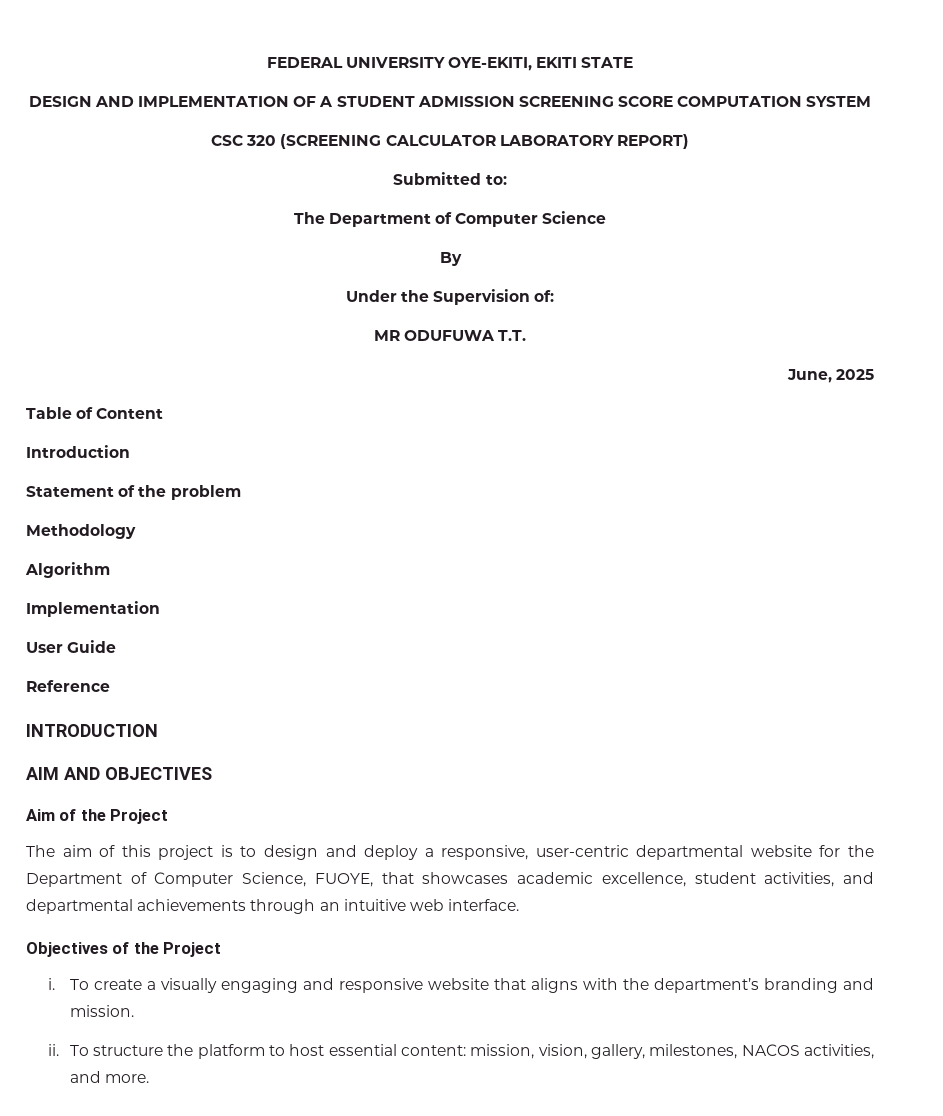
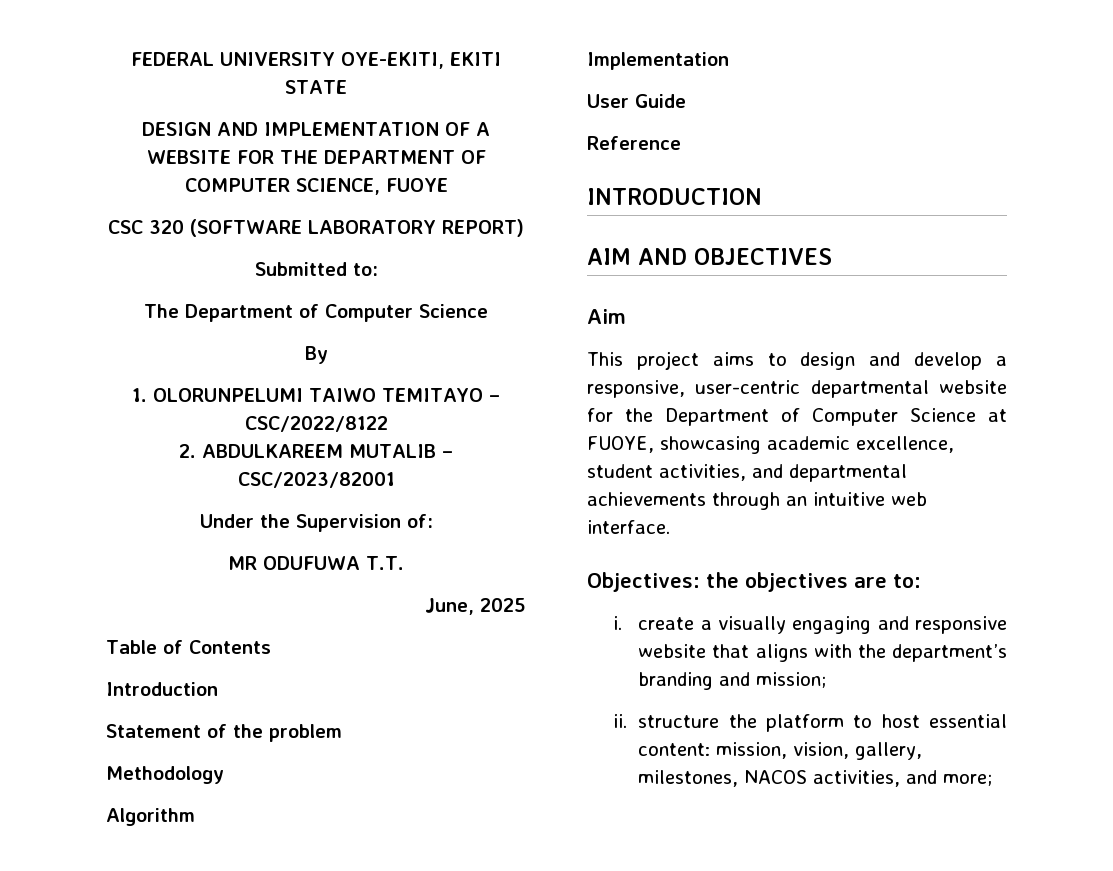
- DESIGN AND IMPLEMENTATION OF A STUDENT ADMISSION SCREENING SCORE COMPUTATION SYSTEM
+ DESIGN AND IMPLEMENTATION OF A WEBSITE FOR THE DEPARTMENT OF COMPUTER SCIENCE, FUOYE
- CSC 320 (SCREENING CALCULATOR LABORATORY REPORT)
+ CSC 320 (SOFTWARE LABORATORY REPORT)
+ 1. OLORUNPELUMI TAIWO TEMITAYO – CSC/2022/8122
+ 2. ABDULKAREEM MUTALIB – CSC/2023/82001
- Table of Content
+ Table of Contents
- Aim of the Project
- The aim of this project is to design and deploy a responsive, user-centric departmental website for the Department of Computer Science, FUOYE, that showcases academic excellence, student activities, and departmental achievements through an intuitive web interface.
+ Aim
+ This project aims to design and develop a responsive, user-centric departmental website for the Department of Computer Science at FUOYE, showcasing academic excellence, student activities, and departmental achievements through an intuitive web interface.
- Objectives of the Project
+ Objectives: the objectives are to:
- i. To create a visually engaging and responsive website that aligns with the department’s branding and mission.
+ i. create a visually engaging and responsive website that aligns with the department’s branding and mission;
- ii. To structure the platform to host essential content: mission, vision, gallery, milestones, NACOS activities, and more.
+ ii. structure the platform to host essential content: mission, vision, gallery, milestones, NACOS activities, and more;

